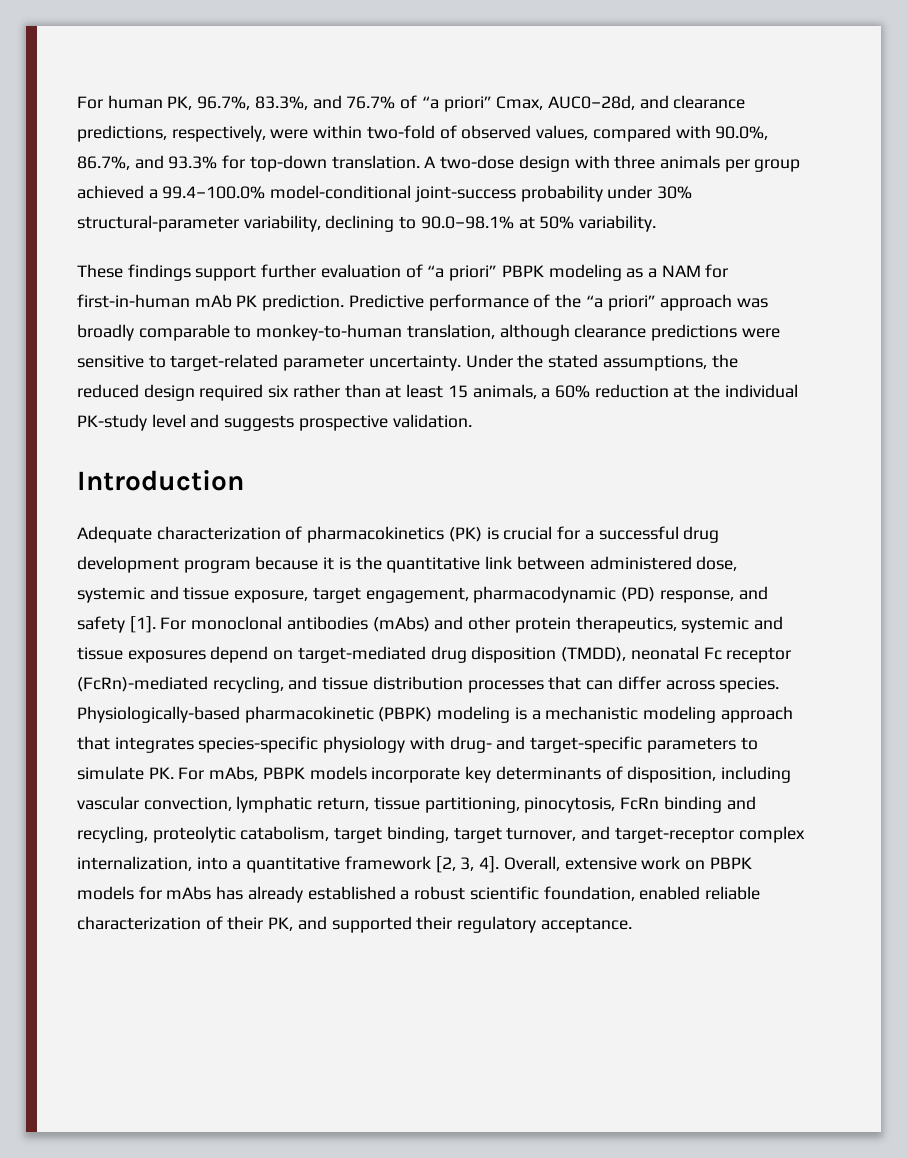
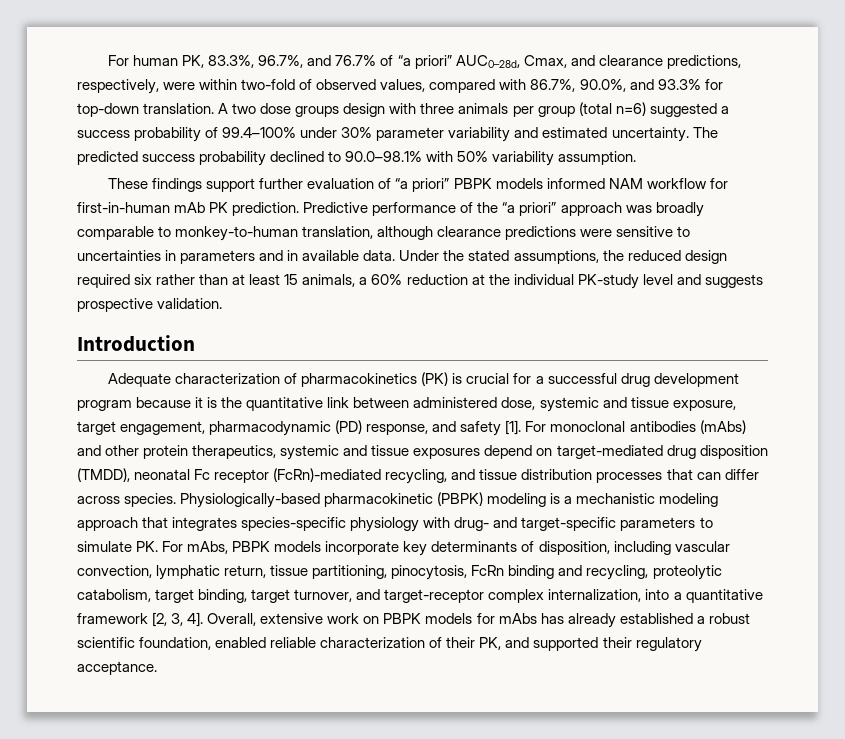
- For human PK, 96.7%, 83.3%, and 76.7% of “a priori” Cmax, AUC0–28d, and clearance predictions, respectively, were within two-fold of observed values, compared with 90.0%, 86.7%, and 93.3% for top-down translation.
+ For human PK, 83.3%, 96.7%, and 76.7% of “a priori” AUC0–28d, Cmax, and clearance predictions, respectively, were within two-fold of observed values, compared with 86.7%, 90.0%, and 93.3% for top-down translation.
- A two-dose design with three animals per group achieved a 99.4–100.0% model-conditional joint-success probability under 30% structural-parameter variability, declining to 90.0–98.1% at 50% variability.
+ A two dose groups design with three animals per group (total n=6) suggested a success probability of 99.4–100% under 30% parameter variability and estimated uncertainty. The predicted success probability declined to 90.0–98.1% with 50% variability assumption.
- These findings support further evaluation of “a priori” PBPK modeling as a NAM for first-in-human mAb PK prediction.
+ These findings support further evaluation of “a priori” PBPK models informed NAM workflow for first-in-human mAb PK prediction.
- Predictive performance of the “a priori” approach was broadly comparable to monkey-to-human translation, although clearance predictions were sensitive to target-related parameter uncertainty.
+ Predictive performance of the “a priori” approach was broadly comparable to monkey-to-human translation, although clearance predictions were sensitive to uncertainties in parameters and in available data.

